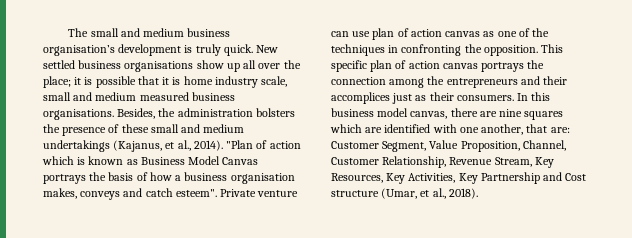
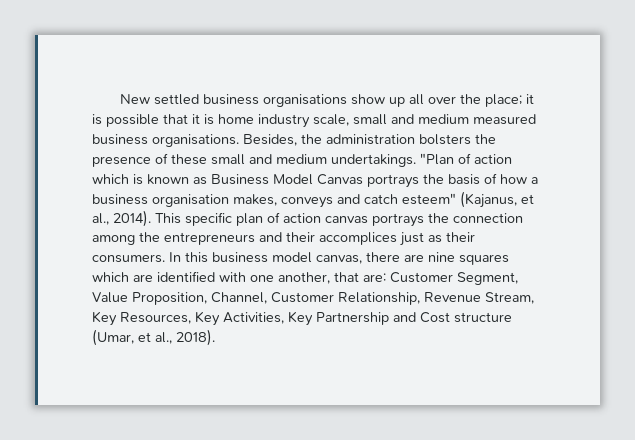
- The small and medium business organisation’s development is truly quick.
- Besides, the administration bolsters the presence of these small and medium undertakings (Kajanus, et al., 2014).
+ Besides, the administration bolsters the presence of these small and medium undertakings.
- "Plan of action which is known as Business Model Canvas portrays the basis of how a business organisation makes, conveys and catch esteem". Private venture can use plan of action canvas as one of the techniques in confronting the opposition.
+ "Plan of action which is known as Business Model Canvas portrays the basis of how a business organisation makes, conveys and catch esteem" (Kajanus, et al., 2014).

